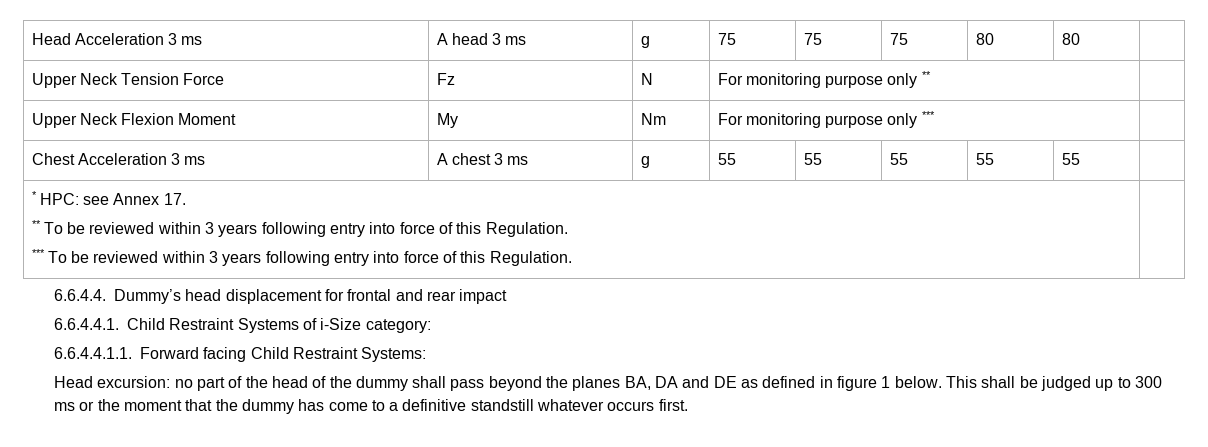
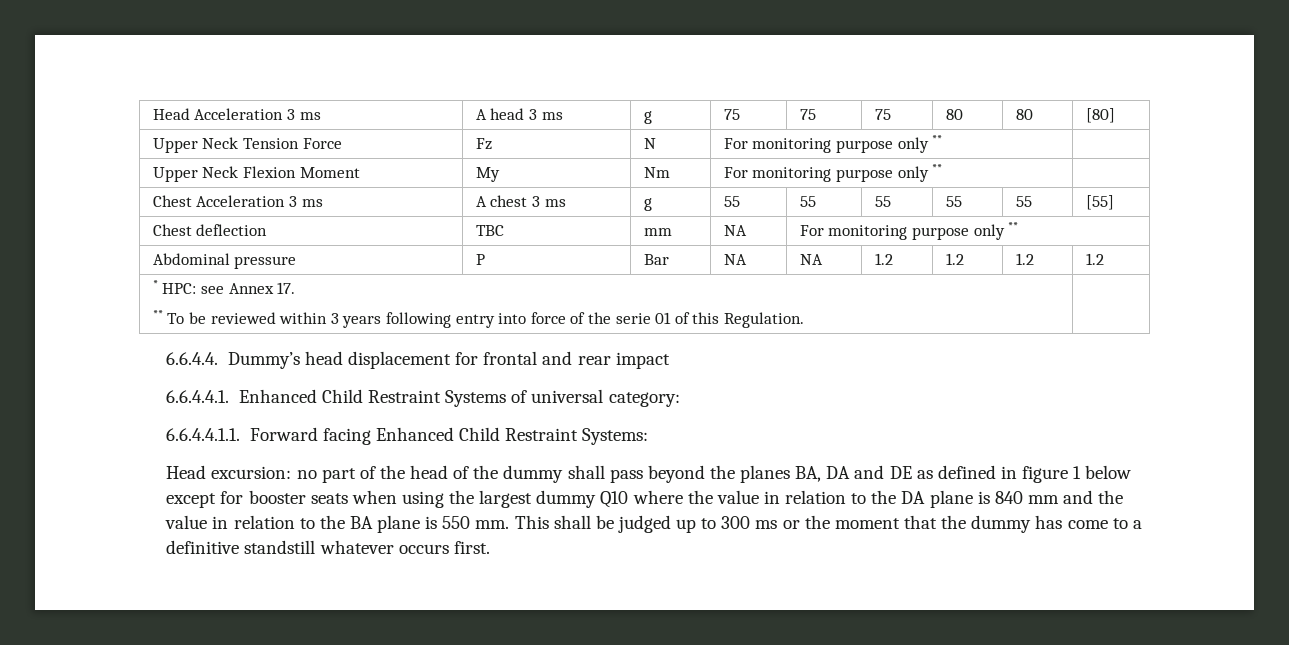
- Head Acceleration 3 ms | A head 3 ms | g | 75 | 75 | 75 | 80 | 80 |
+ Head Acceleration 3 ms | A head 3 ms | g | 75 | 75 | 75 | 80 | 80 | [80]
- Upper Neck Flexion Moment | My | Nm | For monitoring purpose only *** |
+ Upper Neck Flexion Moment | My | Nm | For monitoring purpose only ** |
- Chest Acceleration 3 ms | A chest 3 ms | g | 55 | 55 | 55 | 55 | 55 |
+ Chest Acceleration 3 ms | A chest 3 ms | g | 55 | 55 | 55 | 55 | 55 | [55]
+ Chest deflection | TBC | mm | NA | For monitoring purpose only **
+ Abdominal pressure | P | Bar | NA | NA | 1.2 | 1.2 | 1.2 | 1.2
  * HPC: see Annex 17.
- ** To be reviewed within 3 years following entry into force of this Regulation.
- *** To be reviewed within 3 years following entry into force of this Regulation. |
+ ** To be reviewed within 3 years following entry into force of the serie 01 of this Regulation. |
- 6.6.4.4.1. Child Restraint Systems of i-Size category:
+ 6.6.4.4.1. Enhanced Child Restraint Systems of universal category:
- 6.6.4.4.1.1. Forward facing Child Restraint Systems:
+ 6.6.4.4.1.1. Forward facing Enhanced Child Restraint Systems:
- Head excursion: no part of the head of the dummy shall pass beyond the planes BA, DA and DE as defined in figure 1 below.
+ Head excursion: no part of the head of the dummy shall pass beyond the planes BA, DA and DE as defined in figure 1 below except for booster seats when using the largest dummy Q10 where the value in relation to the DA plane is 840 mm and the value in relation to the BA plane is 550 mm.

